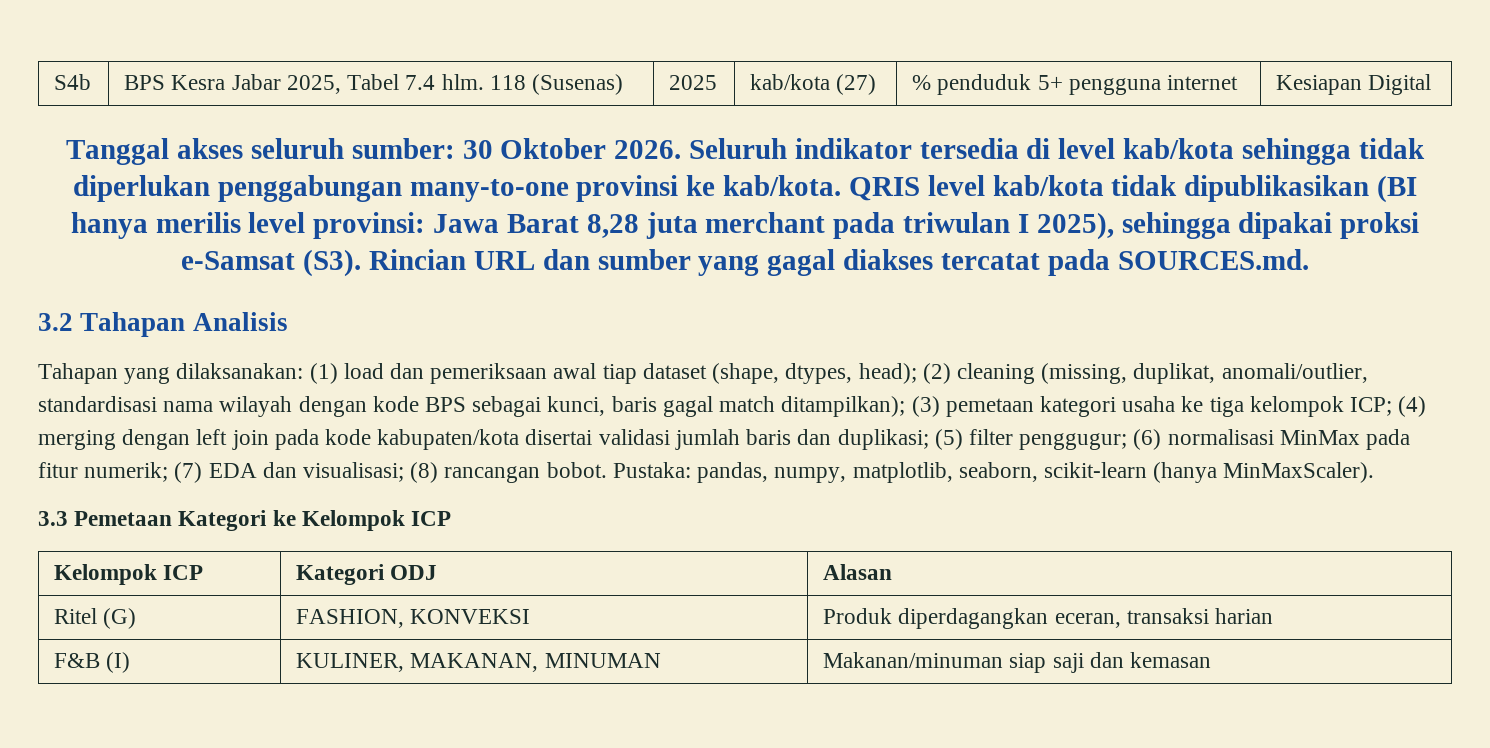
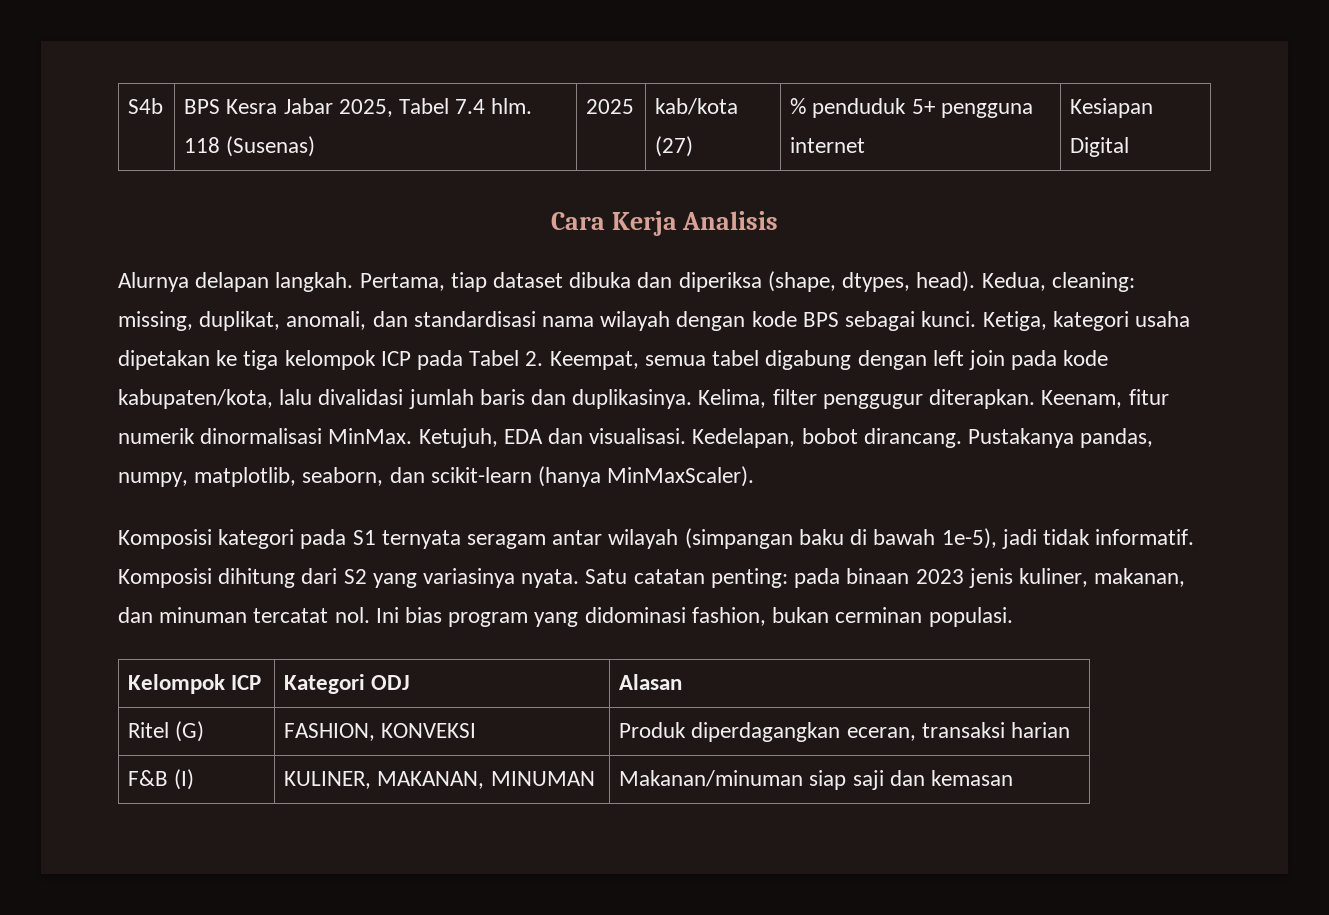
- Tanggal akses seluruh sumber: 30 Oktober 2026. Seluruh indikator tersedia di level kab/kota sehingga tidak diperlukan penggabungan many-to-one provinsi ke kab/kota. QRIS level kab/kota tidak dipublikasikan (BI hanya merilis level provinsi: Jawa Barat 8,28 juta merchant pada triwulan I 2025), sehingga dipakai proksi e-Samsat (S3). Rincian URL dan sumber yang gagal diakses tercatat pada SOURCES.md.
- 3.2 Tahapan Analisis
- Tahapan yang dilaksanakan: (1) load dan pemeriksaan awal tiap dataset (shape, dtypes, head); (2) cleaning (missing, duplikat, anomali/outlier, standardisasi nama wilayah dengan kode BPS sebagai kunci, baris gagal match ditampilkan); (3) pemetaan kategori usaha ke tiga kelompok ICP; (4) merging dengan left join pada kode kabupaten/kota disertai validasi jumlah baris dan duplikasi; (5) filter penggugur; (6) normalisasi MinMax pada fitur numerik; (7) EDA dan visualisasi; (8) rancangan bobot. Pustaka: pandas, numpy, matplotlib, seaborn, scikit-learn (hanya MinMaxScaler).
+ Cara Kerja Analisis
+ Alurnya delapan langkah. Pertama, tiap dataset dibuka dan diperiksa (shape, dtypes, head). Kedua, cleaning: missing, duplikat, anomali, dan standardisasi nama wilayah dengan kode BPS sebagai kunci. Ketiga, kategori usaha dipetakan ke tiga kelompok ICP pada Tabel 2. Keempat, semua tabel digabung dengan left join pada kode kabupaten/kota, lalu divalidasi jumlah baris dan duplikasinya. Kelima, filter penggugur diterapkan. Keenam, fitur numerik dinormalisasi MinMax. Ketujuh, EDA dan visualisasi. Kedelapan, bobot dirancang. Pustakanya pandas, numpy, matplotlib, seaborn, dan scikit-learn (hanya MinMaxScaler).
- 3.3 Pemetaan Kategori ke Kelompok ICP
+ Komposisi kategori pada S1 ternyata seragam antar wilayah (simpangan baku di bawah 1e-5), jadi tidak informatif. Komposisi dihitung dari S2 yang variasinya nyata. Satu catatan penting: pada binaan 2023 jenis kuliner, makanan, dan minuman tercatat nol. Ini bias program yang didominasi fashion, bukan cerminan populasi.

